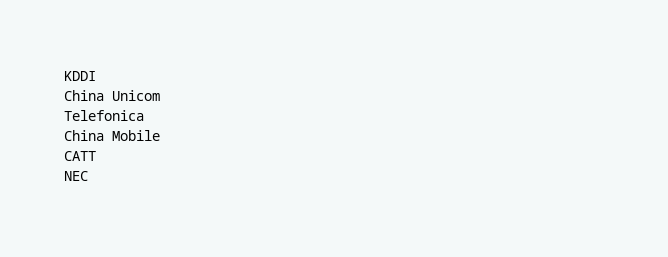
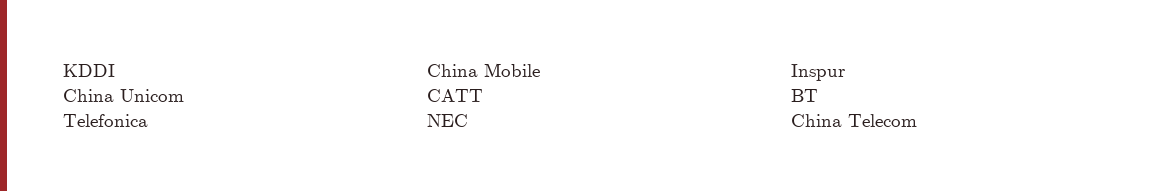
+ Inspur
+ BT
+ China Telecom

